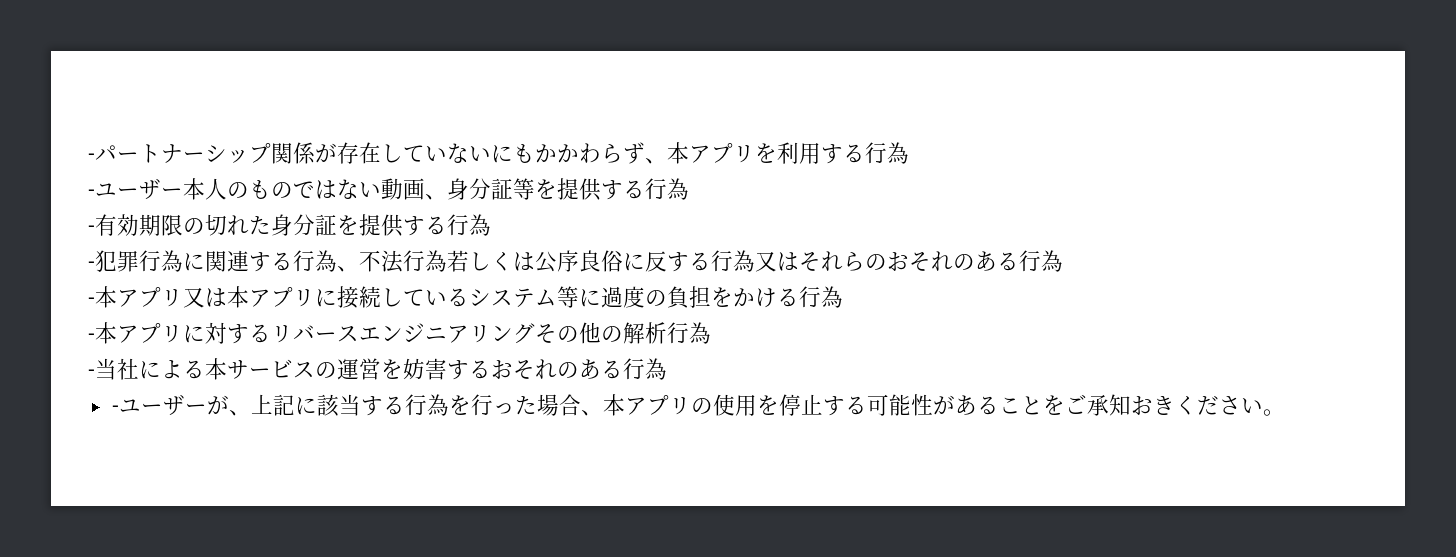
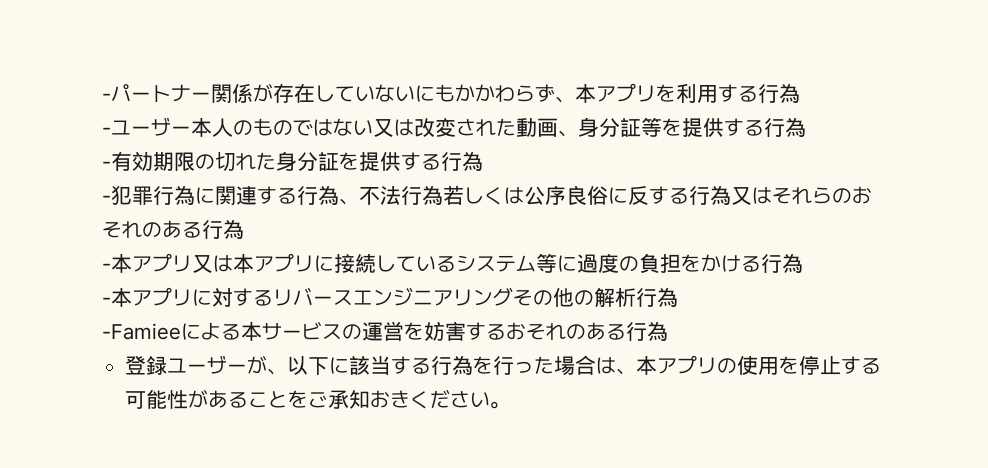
- -パートナーシップ関係が存在していないにもかかわらず、本アプリを利用する行為
+ -パートナー関係が存在していないにもかかわらず、本アプリを利用する行為
- -ユーザー本人のものではない動画、身分証等を提供する行為
+ -ユーザー本人のものではない又は改変された動画、身分証等を提供する行為
- -当社による本サービスの運営を妨害するおそれのある行為
+ -Famieeによる本サービスの運営を妨害するおそれのある行為
- -ユーザーが、上記に該当する行為を行った場合、本アプリの使用を停止する可能性があることをご承知おきください。
+ 登録ユーザーが、以下に該当する行為を行った場合は、本アプリの使用を停止する可能性があることをご承知おきください。

